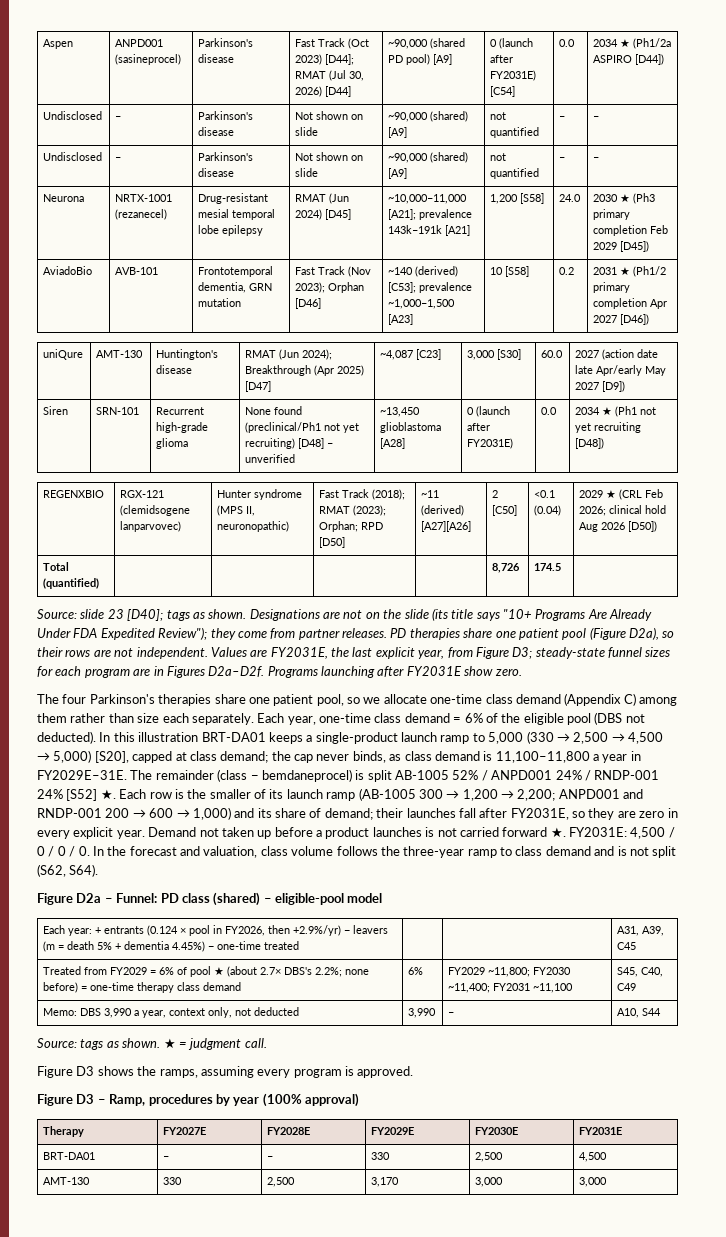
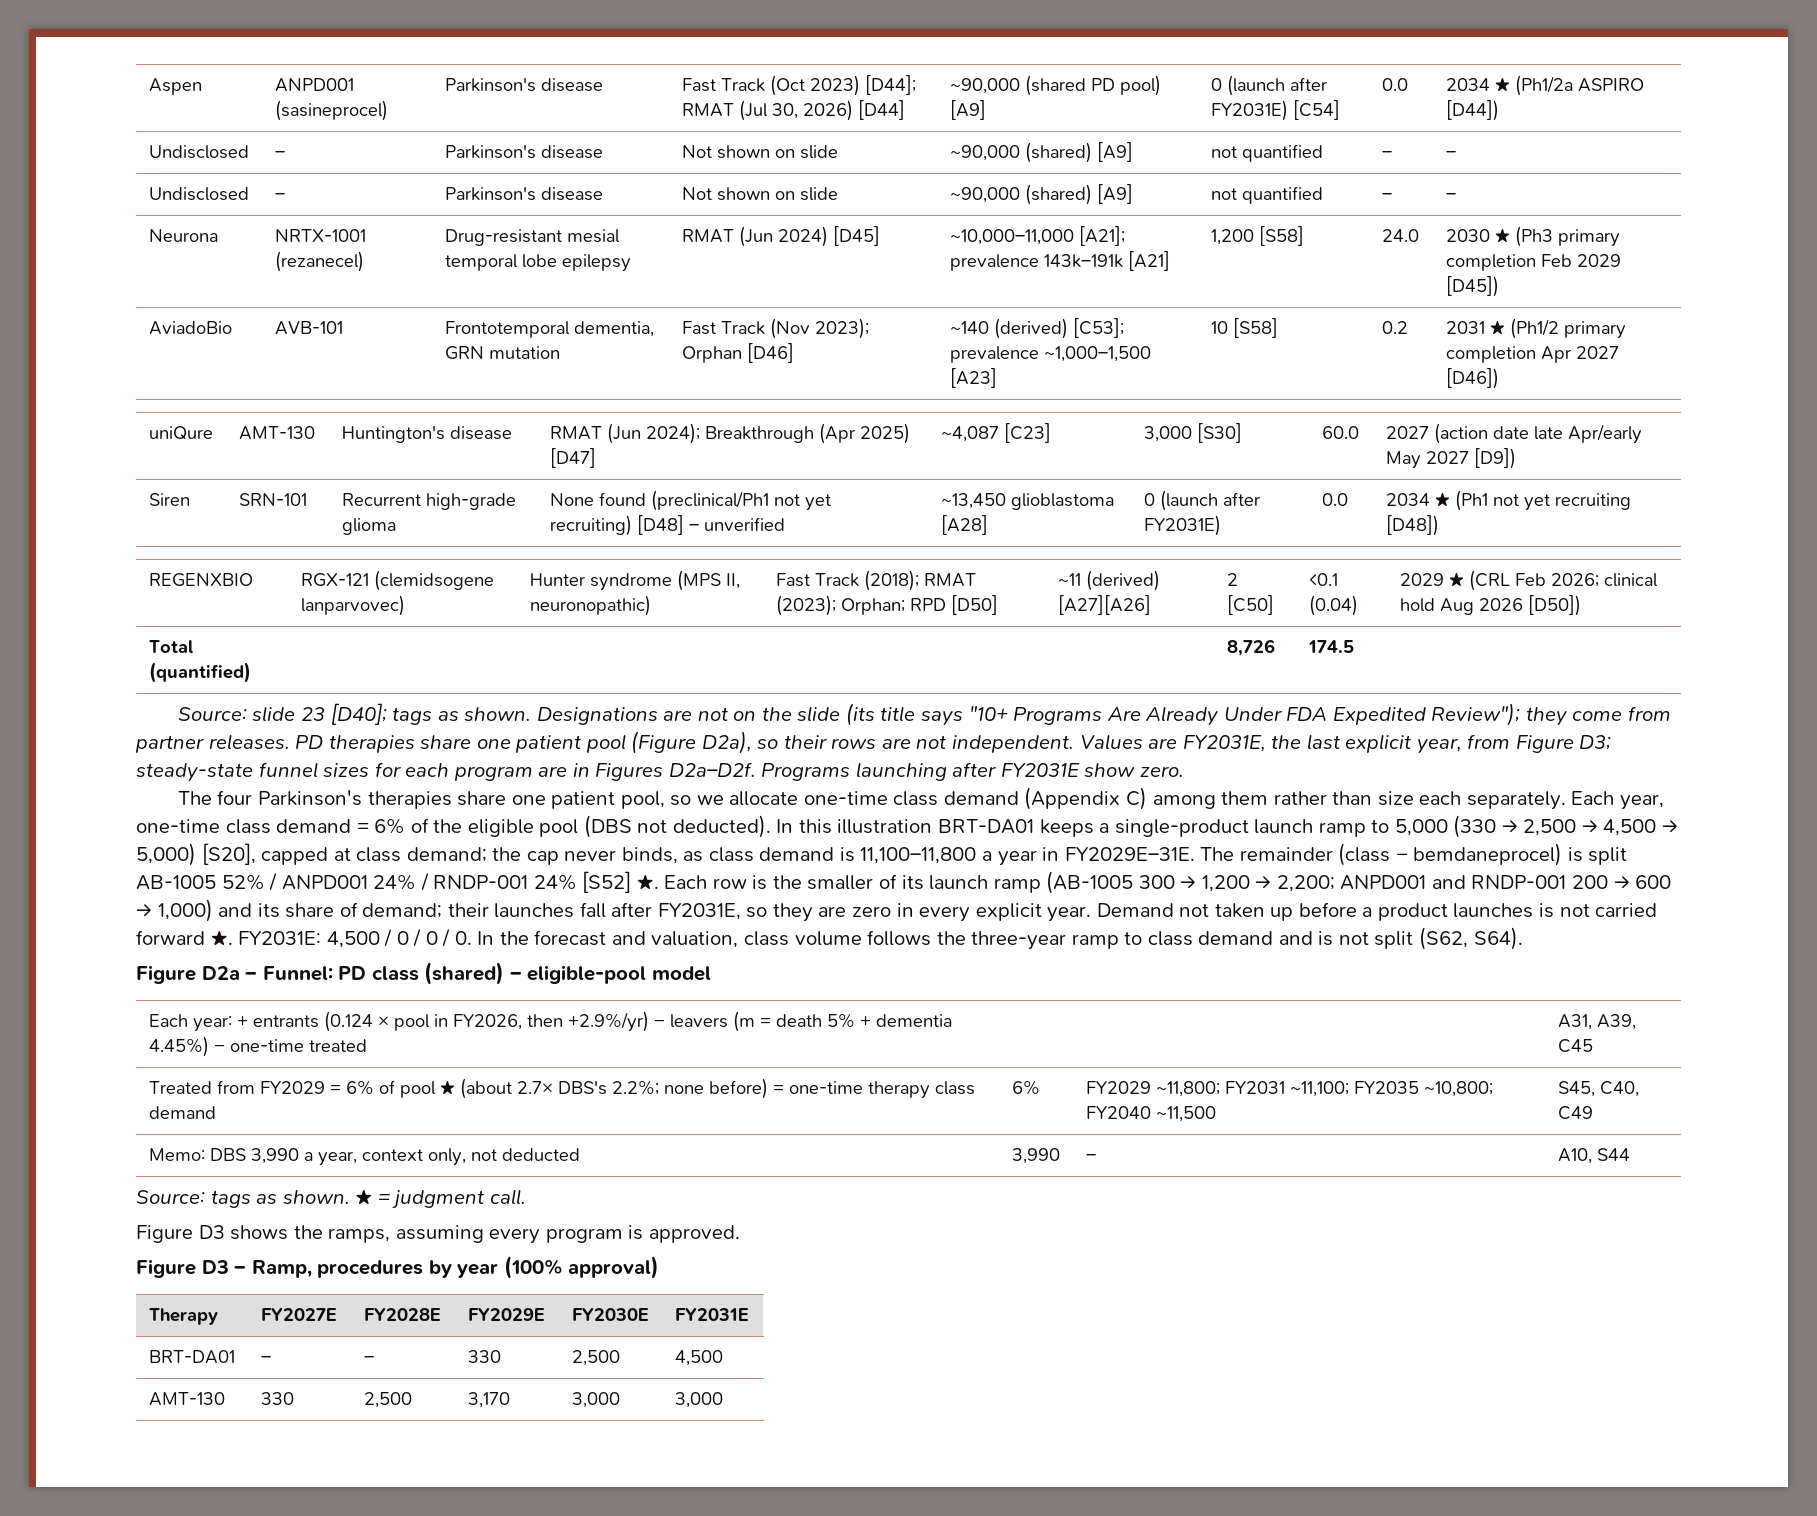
- Treated from FY2029 = 6% of pool ★ (about 2.7× DBS's 2.2%; none before) = one-time therapy class demand | 6% | FY2029 ~11,800; FY2030 ~11,400; FY2031 ~11,100 | S45, C40, C49
+ Treated from FY2029 = 6% of pool ★ (about 2.7× DBS's 2.2%; none before) = one-time therapy class demand | 6% | FY2029 ~11,800; FY2031 ~11,100; FY2035 ~10,800; FY2040 ~11,500 | S45, C40, C49

